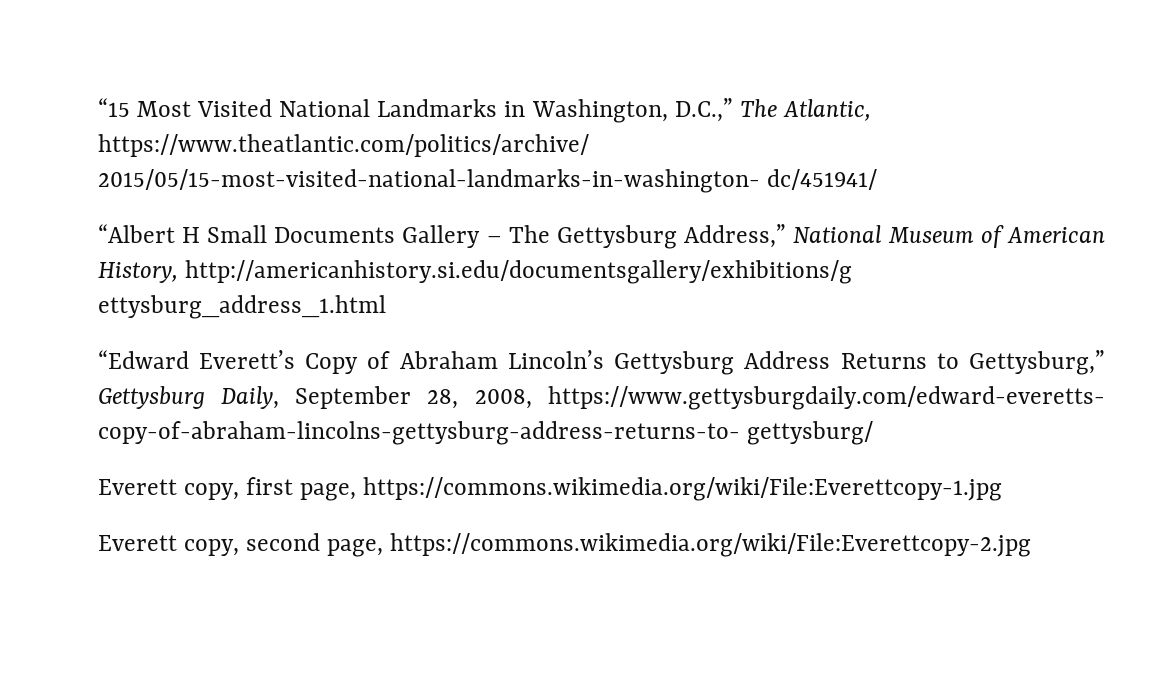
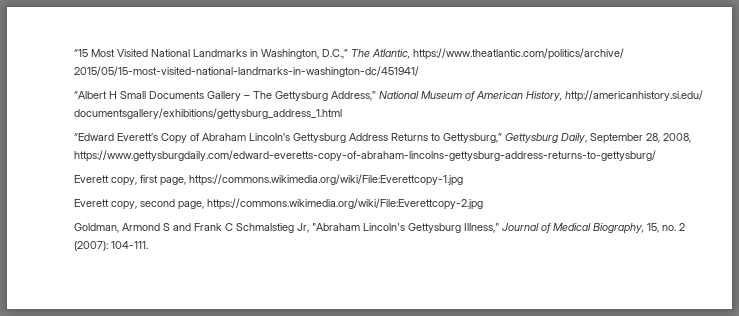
- “15 Most Visited National Landmarks in Washington, D.C.,” The Atlantic, https://www.theatlantic.com/politics/archive/ 2015/05/15-most-visited-national-landmarks-in-washington- dc/451941/
+ “15 Most Visited National Landmarks in Washington, D.C.,” The Atlantic, https://www.theatlantic.com/politics/archive/ 2015/05/15-most-visited-national-landmarks-in-washington-dc/451941/
- “Albert H Small Documents Gallery – The Gettysburg Address,” National Museum of American History, http://americanhistory.si.edu/documentsgallery/exhibitions/g ettysburg_address_1.html
+ “Albert H Small Documents Gallery – The Gettysburg Address,” National Museum of American History, http://americanhistory.si.edu/ documentsgallery/exhibitions/gettysburg_address_1.html
- “Edward Everett’s Copy of Abraham Lincoln’s Gettysburg Address Returns to Gettysburg,” Gettysburg Daily, September 28, 2008, https://www.gettysburgdaily.com/edward-everetts- copy-of-abraham-lincolns-gettysburg-address-returns-to- gettysburg/
+ “Edward Everett’s Copy of Abraham Lincoln’s Gettysburg Address Returns to Gettysburg,” Gettysburg Daily, September 28, 2008, https://www.gettysburgdaily.com/edward-everetts-copy-of-abraham-lincolns-gettysburg-address-returns-to-gettysburg/
+ Goldman, Armond S and Frank C Schmalstieg Jr, "Abraham Lincoln's Gettysburg Illness," Journal of Medical Biography, 15, no. 2 (2007): 104-111.

